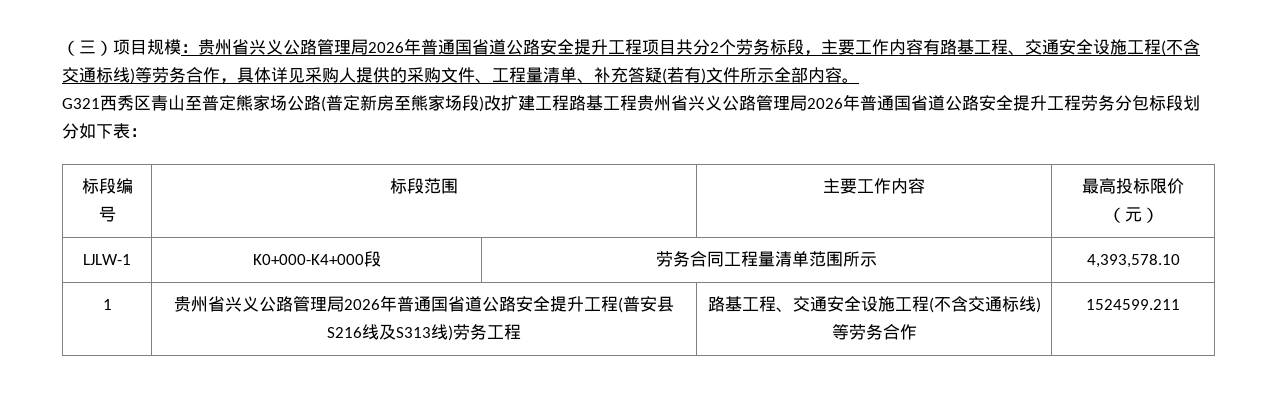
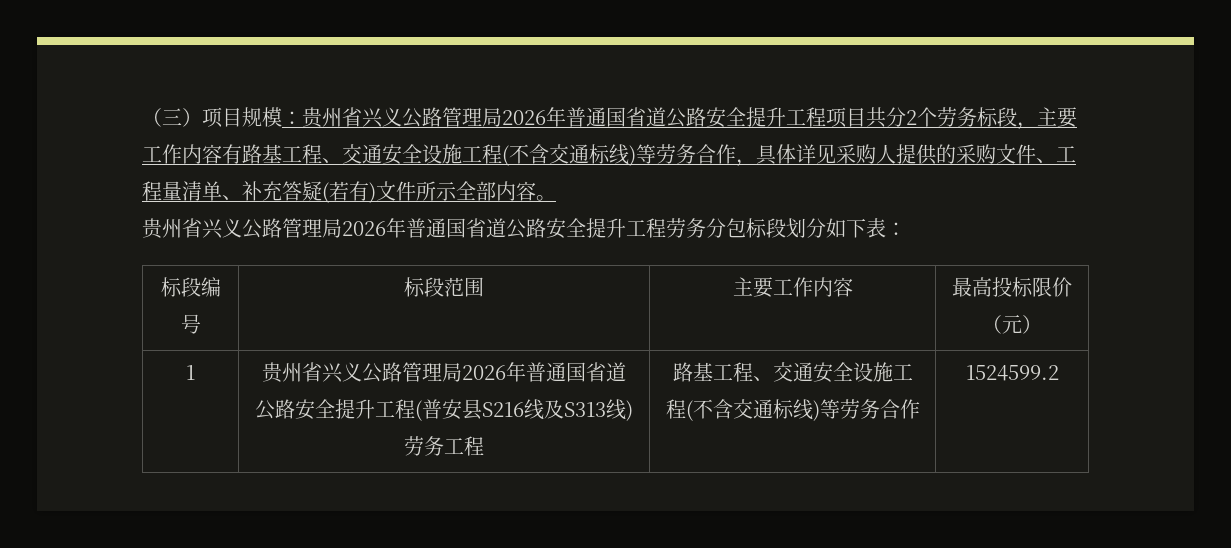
- G321西秀区青山至普定熊家场公路(普定新房至熊家场段)改扩建工程路基工程贵州省兴义公路管理局2026年普通国省道公路安全提升工程劳务分包标段划分如下表：
+ 贵州省兴义公路管理局2026年普通国省道公路安全提升工程劳务分包标段划分如下表：
- LJLW-1 | K0+000-K4+000段 | 劳务合同工程量清单范围所示 | 4,393,578.10
- 1 | 贵州省兴义公路管理局2026年普通国省道公路安全提升工程(普安县S216线及S313线)劳务工程 | 路基工程、交通安全设施工程(不含交通标线)等劳务合作 | 1524599.211
+ 1 | 贵州省兴义公路管理局2026年普通国省道公路安全提升工程(普安县S216线及S313线)劳务工程 | 路基工程、交通安全设施工程(不含交通标线)等劳务合作 | 1524599.2

